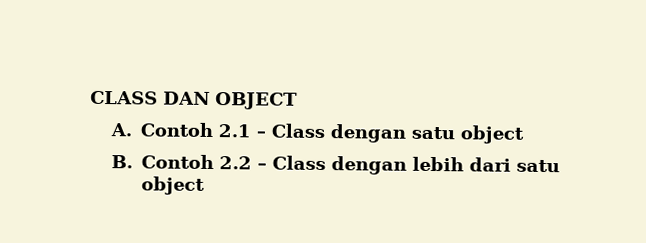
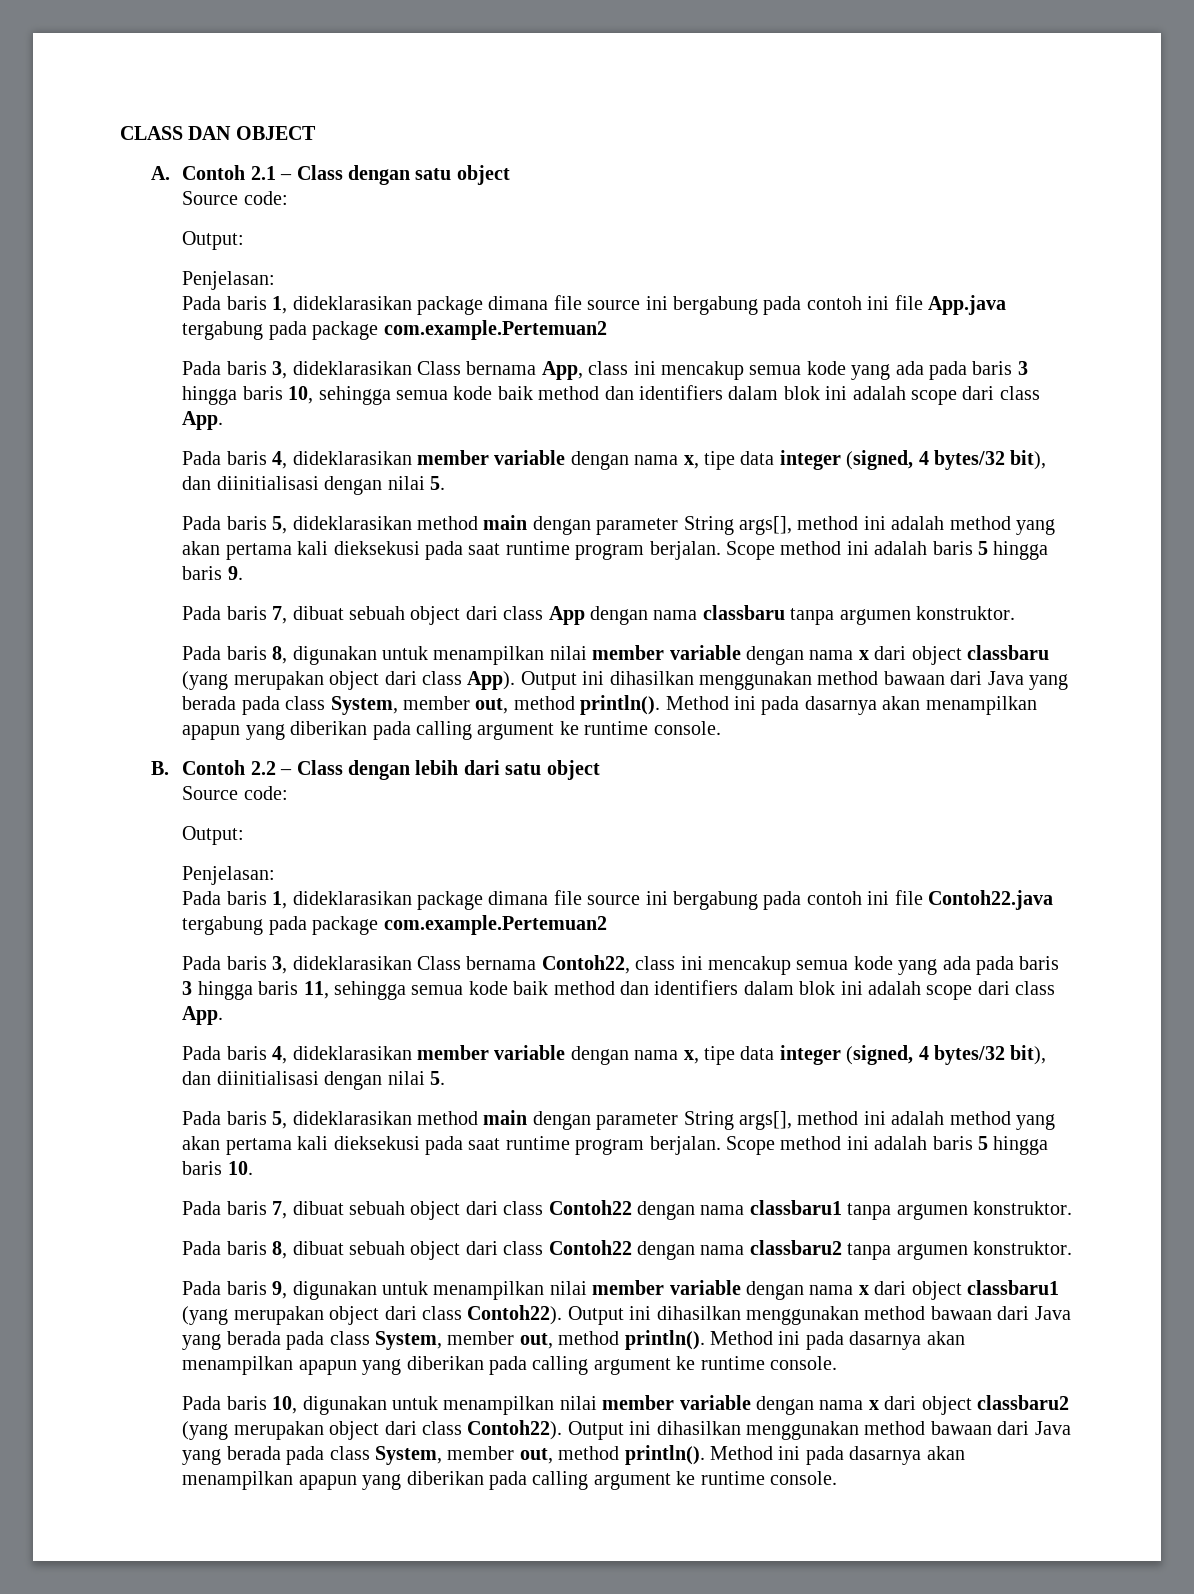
  A. Contoh 2.1 – Class dengan satu object
+ Source code:
+ Output:
+ Penjelasan:
+ Pada baris 1, dideklarasikan package dimana file source ini bergabung pada contoh ini file App.java tergabung pada package com.example.Pertemuan2
+ Pada baris 3, dideklarasikan Class bernama App, class ini mencakup semua kode yang ada pada baris 3 hingga baris 10, sehingga semua kode baik method dan identifiers dalam blok ini adalah scope dari class App.
+ Pada baris 4, dideklarasikan member variable dengan nama x, tipe data integer (signed, 4 bytes/32 bit), dan diinitialisasi dengan nilai 5.
+ Pada baris 5, dideklarasikan method main dengan parameter String args[], method ini adalah method yang akan pertama kali dieksekusi pada saat runtime program berjalan. Scope method ini adalah baris 5 hingga baris 9.
+ Pada baris 7, dibuat sebuah object dari class App dengan nama classbaru tanpa argumen konstruktor.
+ Pada baris 8, digunakan untuk menampilkan nilai member variable dengan nama x dari object classbaru (yang merupakan object dari class App). Output ini dihasilkan menggunakan method bawaan dari Java yang berada pada class System, member out, method println(). Method ini pada dasarnya akan menampilkan apapun yang diberikan pada calling argument ke runtime console.
  B. Contoh 2.2 – Class dengan lebih dari satu object
+ Source code:
+ Output:
+ Penjelasan:
+ Pada baris 1, dideklarasikan package dimana file source ini bergabung pada contoh ini file Contoh22.java tergabung pada package com.example.Pertemuan2
+ Pada baris 3, dideklarasikan Class bernama Contoh22, class ini mencakup semua kode yang ada pada baris 3 hingga baris 11, sehingga semua kode baik method dan identifiers dalam blok ini adalah scope dari class App.
+ Pada baris 4, dideklarasikan member variable dengan nama x, tipe data integer (signed, 4 bytes/32 bit), dan diinitialisasi dengan nilai 5.
+ Pada baris 5, dideklarasikan method main dengan parameter String args[], method ini adalah method yang akan pertama kali dieksekusi pada saat runtime program berjalan. Scope method ini adalah baris 5 hingga baris 10.
+ Pada baris 7, dibuat sebuah object dari class Contoh22 dengan nama classbaru1 tanpa argumen konstruktor.
+ Pada baris 8, dibuat sebuah object dari class Contoh22 dengan nama classbaru2 tanpa argumen konstruktor.
+ Pada baris 9, digunakan untuk menampilkan nilai member variable dengan nama x dari object classbaru1 (yang merupakan object dari class Contoh22). Output ini dihasilkan menggunakan method bawaan dari Java yang berada pada class System, member out, method println(). Method ini pada dasarnya akan menampilkan apapun yang diberikan pada calling argument ke runtime console.
+ Pada baris 10, digunakan untuk menampilkan nilai member variable dengan nama x dari object classbaru2 (yang merupakan object dari class Contoh22). Output ini dihasilkan menggunakan method bawaan dari Java yang berada pada class System, member out, method println(). Method ini pada dasarnya akan menampilkan apapun yang diberikan pada calling argument ke runtime console.

